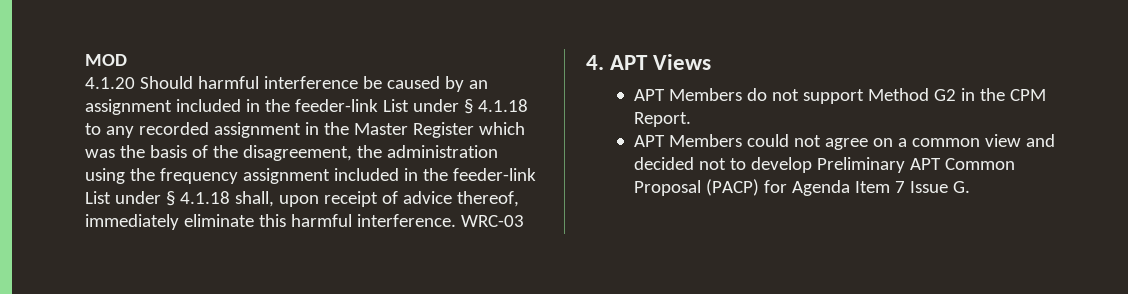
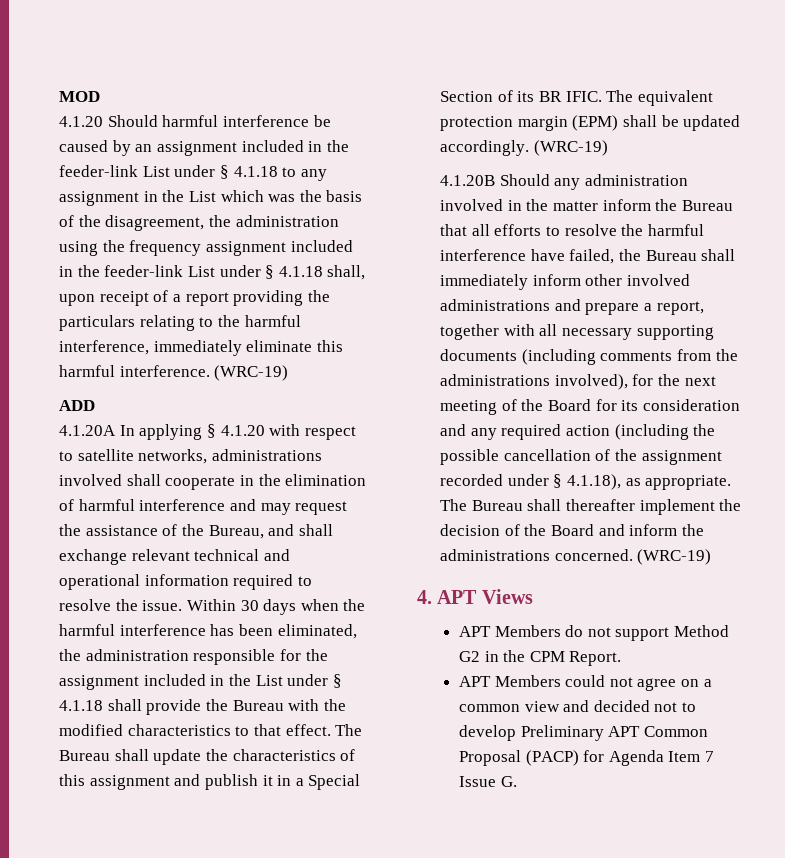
- 4.1.20 Should harmful interference be caused by an assignment included in the feeder-link List under § 4.1.18 to any recorded assignment in the Master Register which was the basis of the disagreement, the administration using the frequency assignment included in the feeder-link List under § 4.1.18 shall, upon receipt of advice thereof, immediately eliminate this harmful interference. WRC-03
+ 4.1.20 Should harmful interference be caused by an assignment included in the feeder-link List under § 4.1.18 to any assignment in the List which was the basis of the disagreement, the administration using the frequency assignment included in the feeder-link List under § 4.1.18 shall, upon receipt of a report providing the particulars relating to the harmful interference, immediately eliminate this harmful interference. (WRC-19)
+ ADD
+ 4.1.20A In applying § 4.1.20 with respect to satellite networks, administrations involved shall cooperate in the elimination of harmful interference and may request the assistance of the Bureau, and shall exchange relevant technical and operational information required to resolve the issue. Within 30 days when the harmful interference has been eliminated, the administration responsible for the assignment included in the List under § 4.1.18 shall provide the Bureau with the modified characteristics to that effect. The Bureau shall update the characteristics of this assignment and publish it in a Special Section of its BR IFIC. The equivalent protection margin (EPM) shall be updated accordingly. (WRC-19)
+ 4.1.20B Should any administration involved in the matter inform the Bureau that all efforts to resolve the harmful interference have failed, the Bureau shall immediately inform other involved administrations and prepare a report, together with all necessary supporting documents (including comments from the administrations involved), for the next meeting of the Board for its consideration and any required action (including the possible cancellation of the assignment recorded under § 4.1.18), as appropriate. The Bureau shall thereafter implement the decision of the Board and inform the administrations concerned. (WRC-19)

